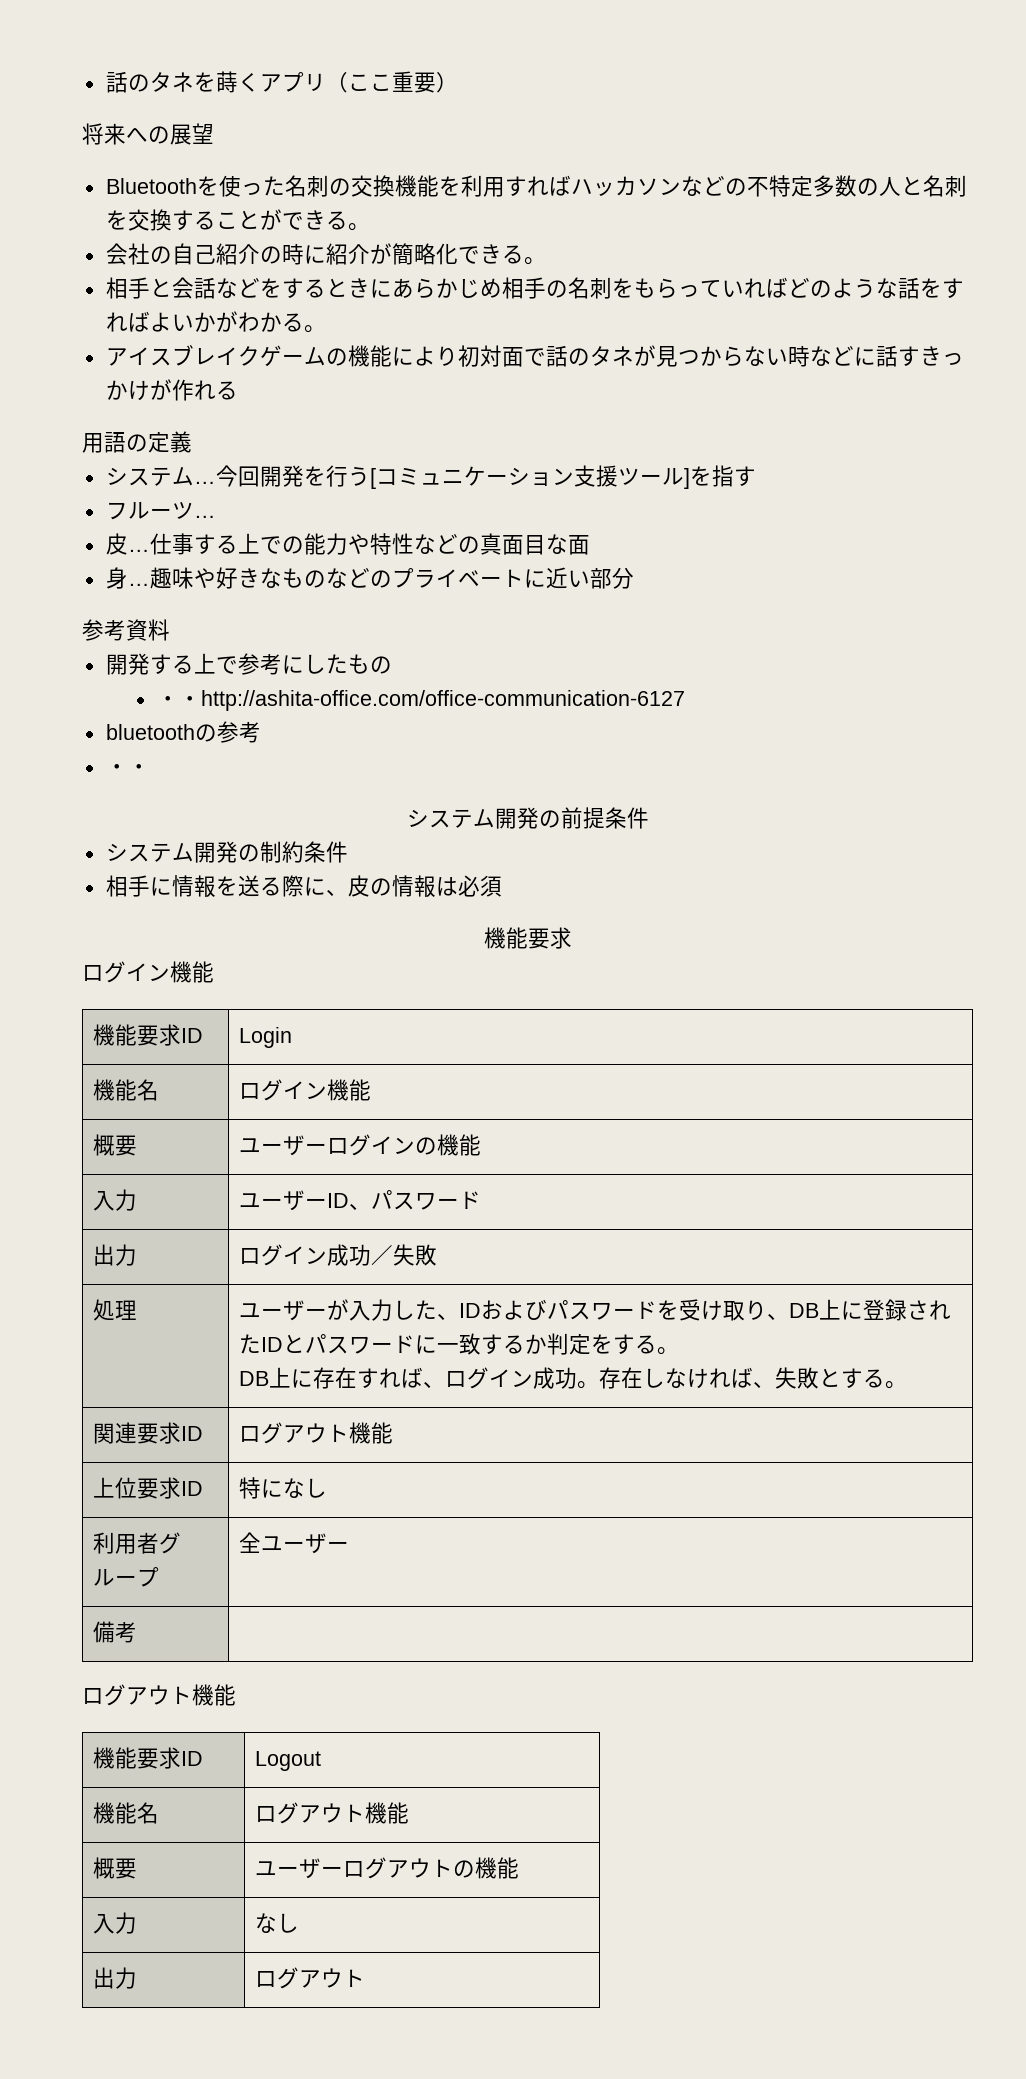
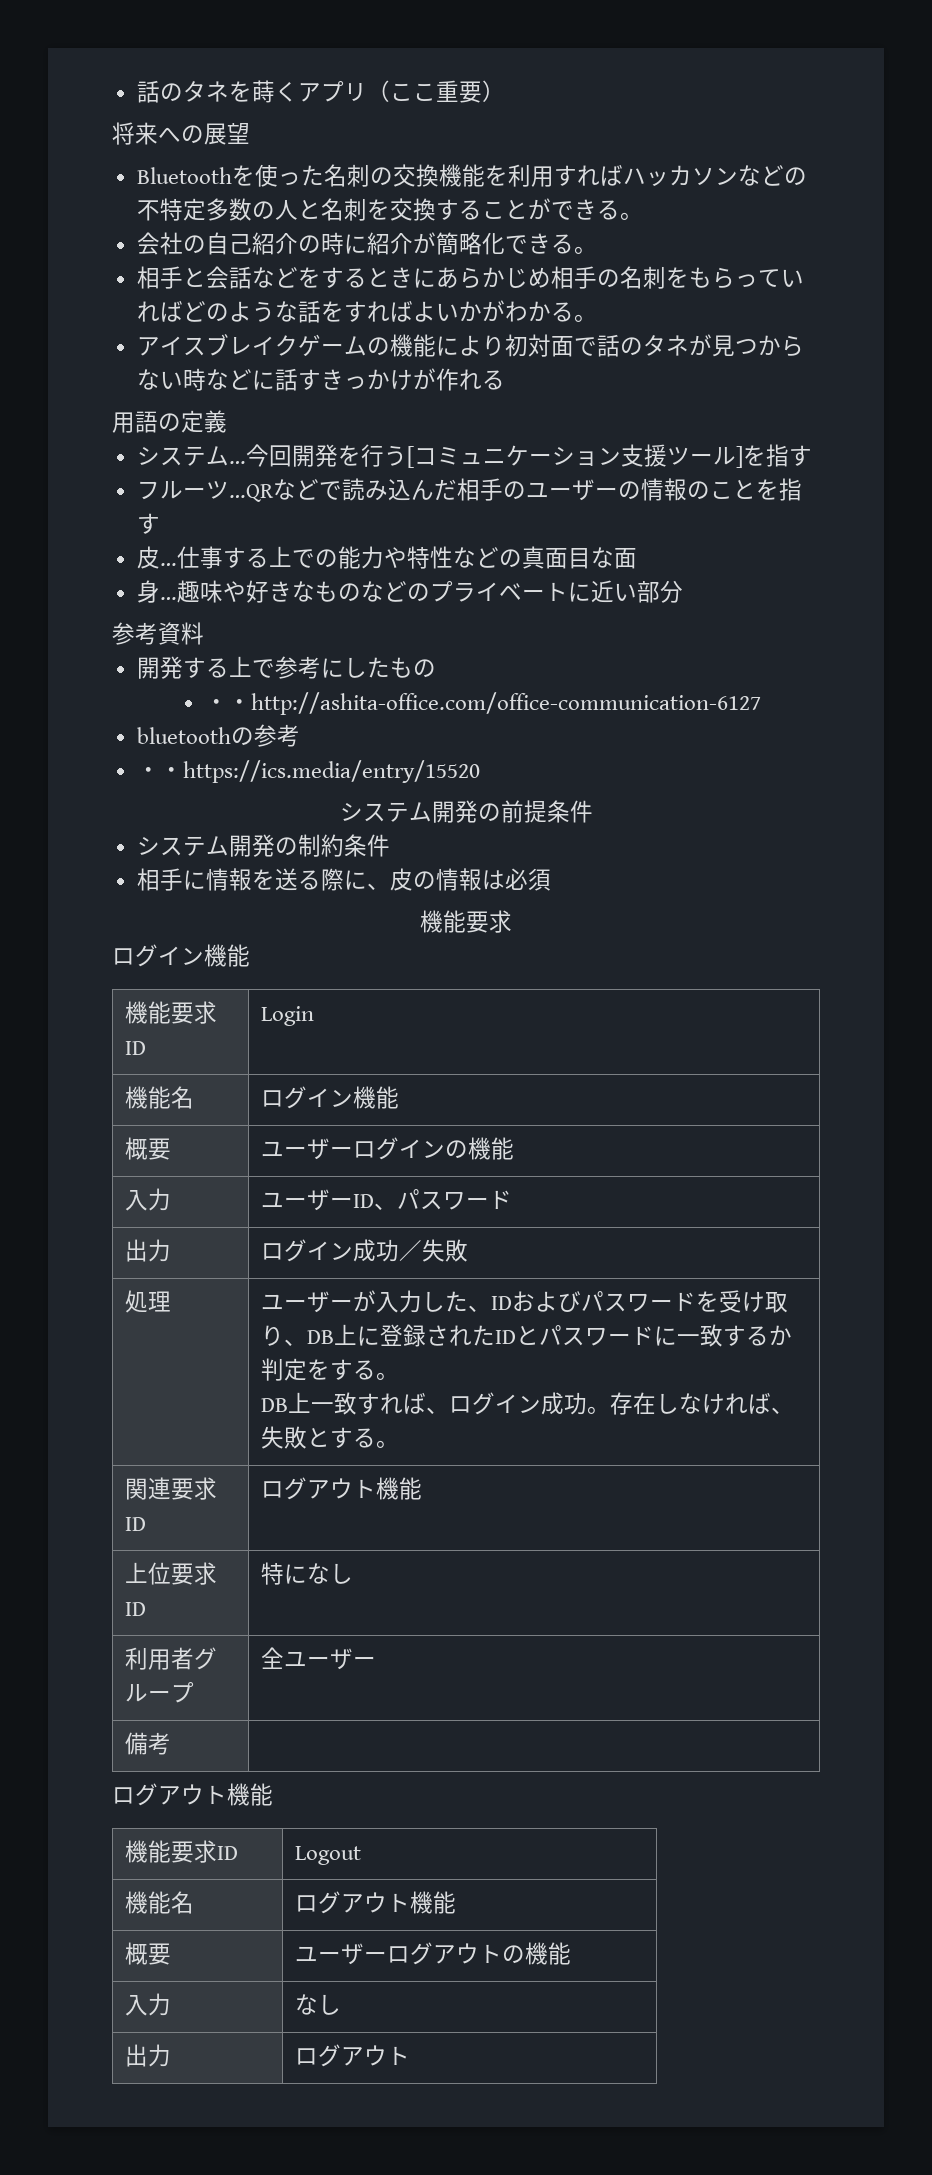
- フルーツ…
+ フルーツ…QRなどで読み込んだ相手のユーザーの情報のことを指す
  bluetoothの参考
- ・・
+ ・・https://ics.media/entry/15520
- DB上に存在すれば、ログイン成功。
+ DB上一致すれば、ログイン成功。

